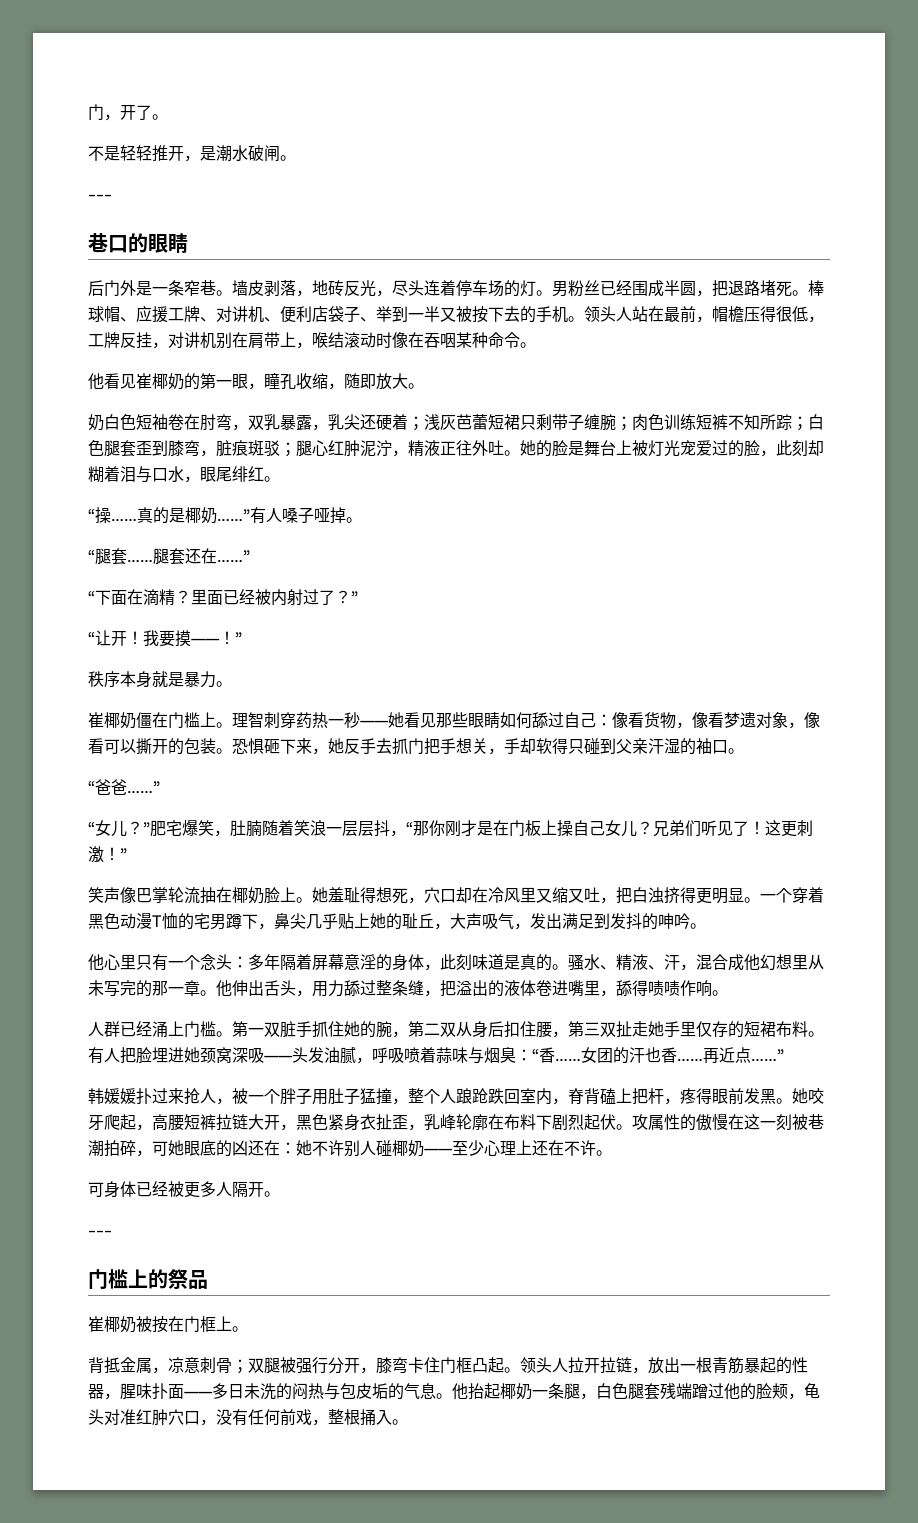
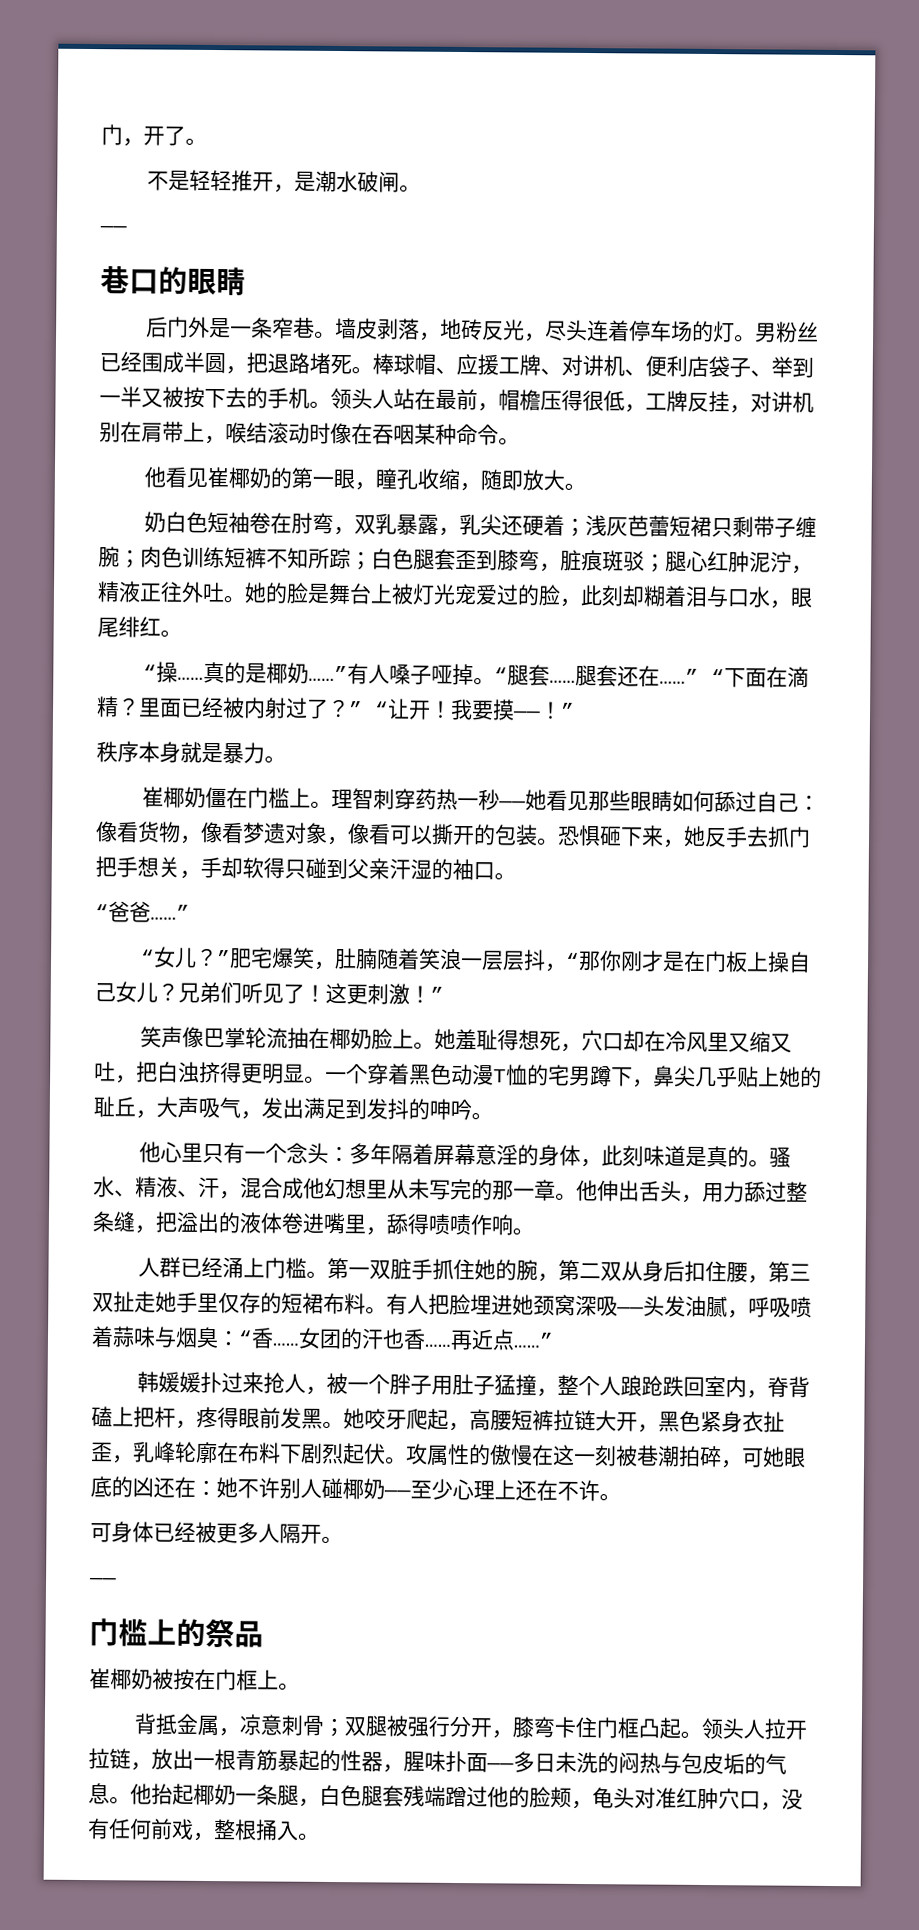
  不是轻轻推开，是潮水破闸。
- ---
+ ——
- 有人嗓子哑掉。
- “腿套……
+ 有人嗓子哑掉。“腿套……
- 腿套还在……”
- “下面在滴精？
+ 腿套还在……” “下面在滴精？
- 里面已经被内射过了？”
- “让开！
+ 里面已经被内射过了？” “让开！
  可身体已经被更多人隔开。
- ---
+ ——

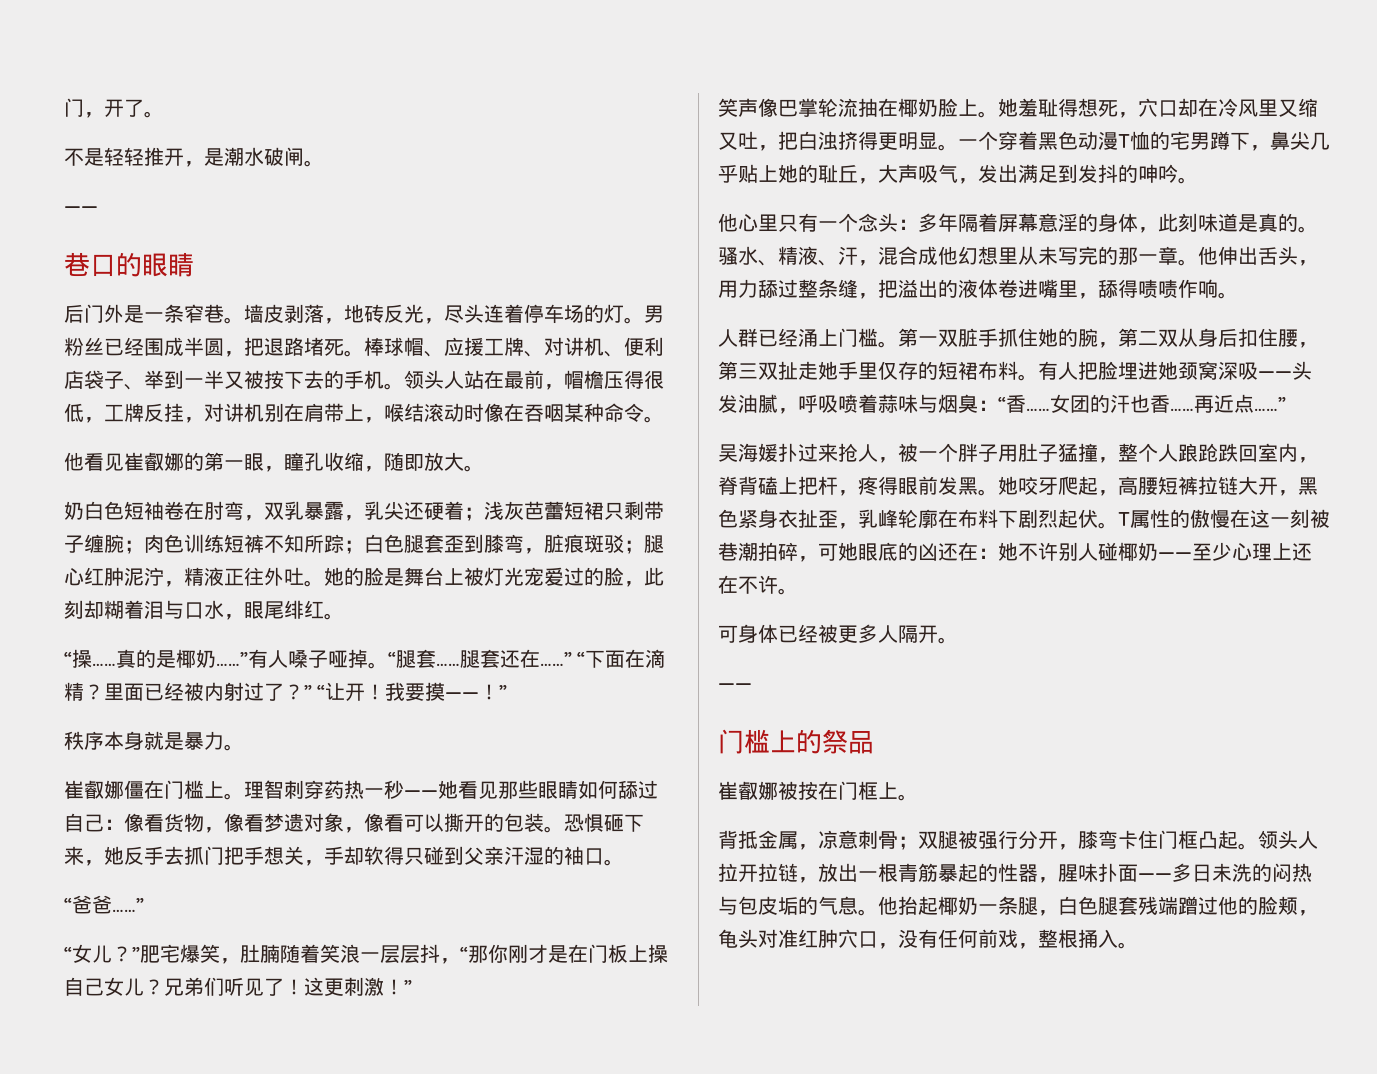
- 他看见崔椰奶的第一眼，瞳孔收缩，随即放大。
+ 他看见崔叡娜的第一眼，瞳孔收缩，随即放大。
- 崔椰奶僵在门槛上。
+ 崔叡娜僵在门槛上。
- 韩媛媛扑过来抢人，被一个胖子用肚子猛撞，整个人踉跄跌回室内，脊背磕上把杆，疼得眼前发黑。
+ 吴海媛扑过来抢人，被一个胖子用肚子猛撞，整个人踉跄跌回室内，脊背磕上把杆，疼得眼前发黑。
- 攻属性的傲慢在这一刻被巷潮拍碎，可她眼底的凶还在：她不许别人碰椰奶——至少心理上还在不许。
+ T属性的傲慢在这一刻被巷潮拍碎，可她眼底的凶还在：她不许别人碰椰奶——至少心理上还在不许。
- 崔椰奶被按在门框上。
+ 崔叡娜被按在门框上。

